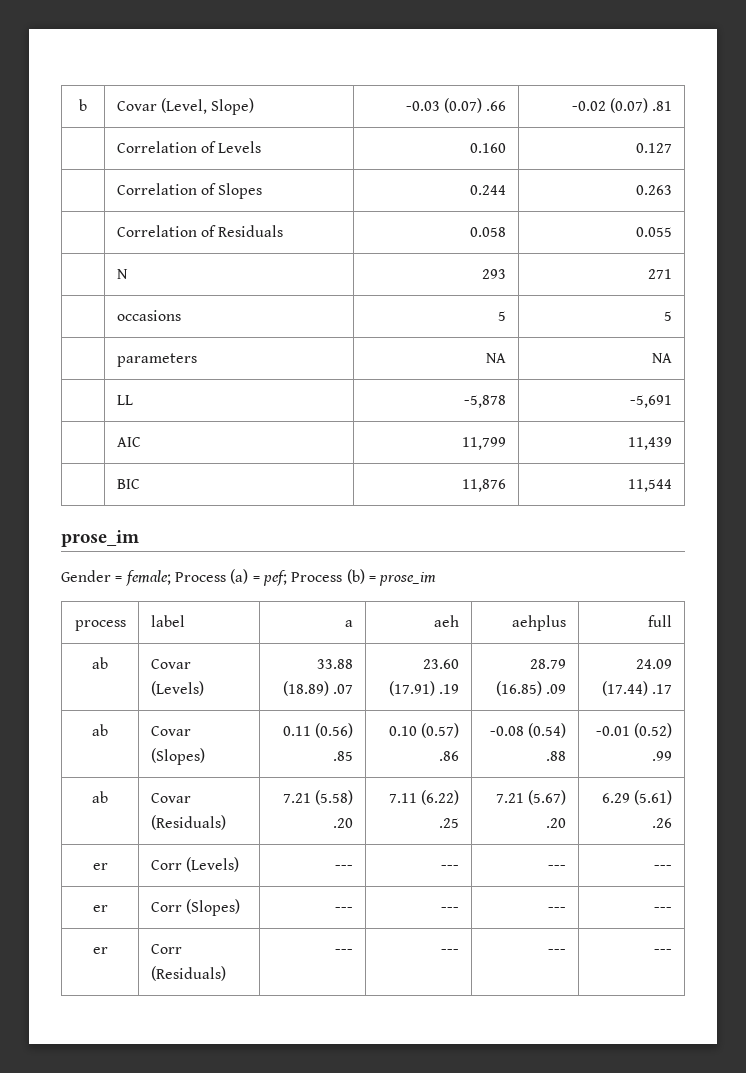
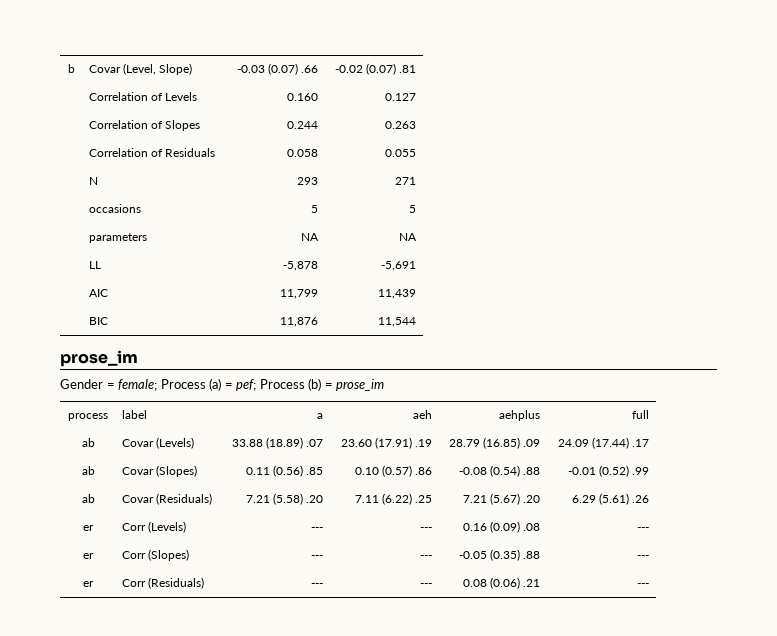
- er | Corr (Levels) | --- | --- | --- | ---
+ er | Corr (Levels) | --- | --- | 0.16 (0.09) .08 | ---
- er | Corr (Slopes) | --- | --- | --- | ---
+ er | Corr (Slopes) | --- | --- | -0.05 (0.35) .88 | ---
- er | Corr (Residuals) | --- | --- | --- | ---
+ er | Corr (Residuals) | --- | --- | 0.08 (0.06) .21 | ---

